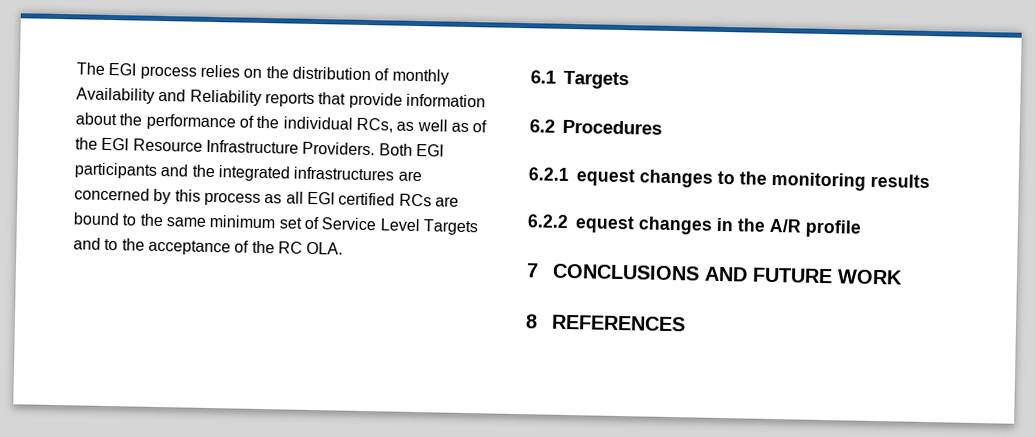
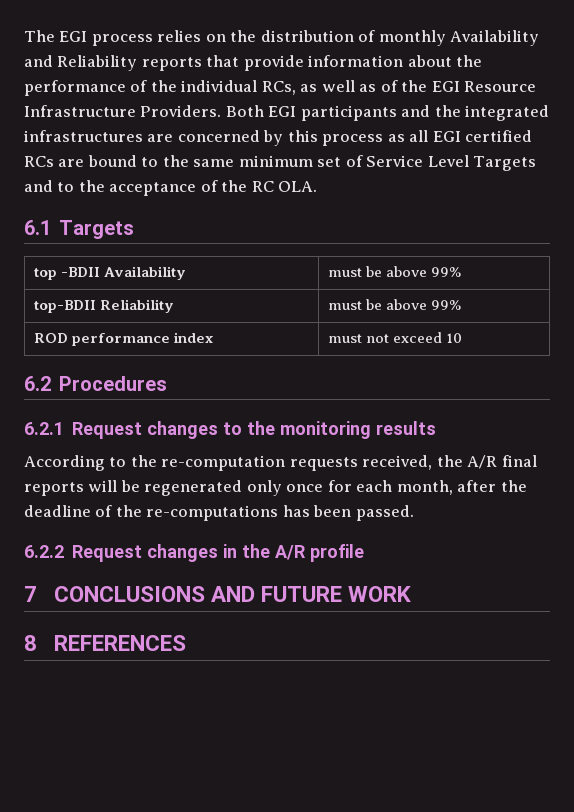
+ top -BDII Availability | must be above 99%
+ top-BDII Reliability | must be above 99%
+ ROD performance index | must not exceed 10
- 6.2.1 equest changes to the monitoring results
+ 6.2.1 Request changes to the monitoring results
+ According to the re-computation requests received, the A/R final reports will be regenerated only once for each month, after the deadline of the re-computations has been passed.
- 6.2.2 equest changes in the A/R profile
+ 6.2.2 Request changes in the A/R profile

